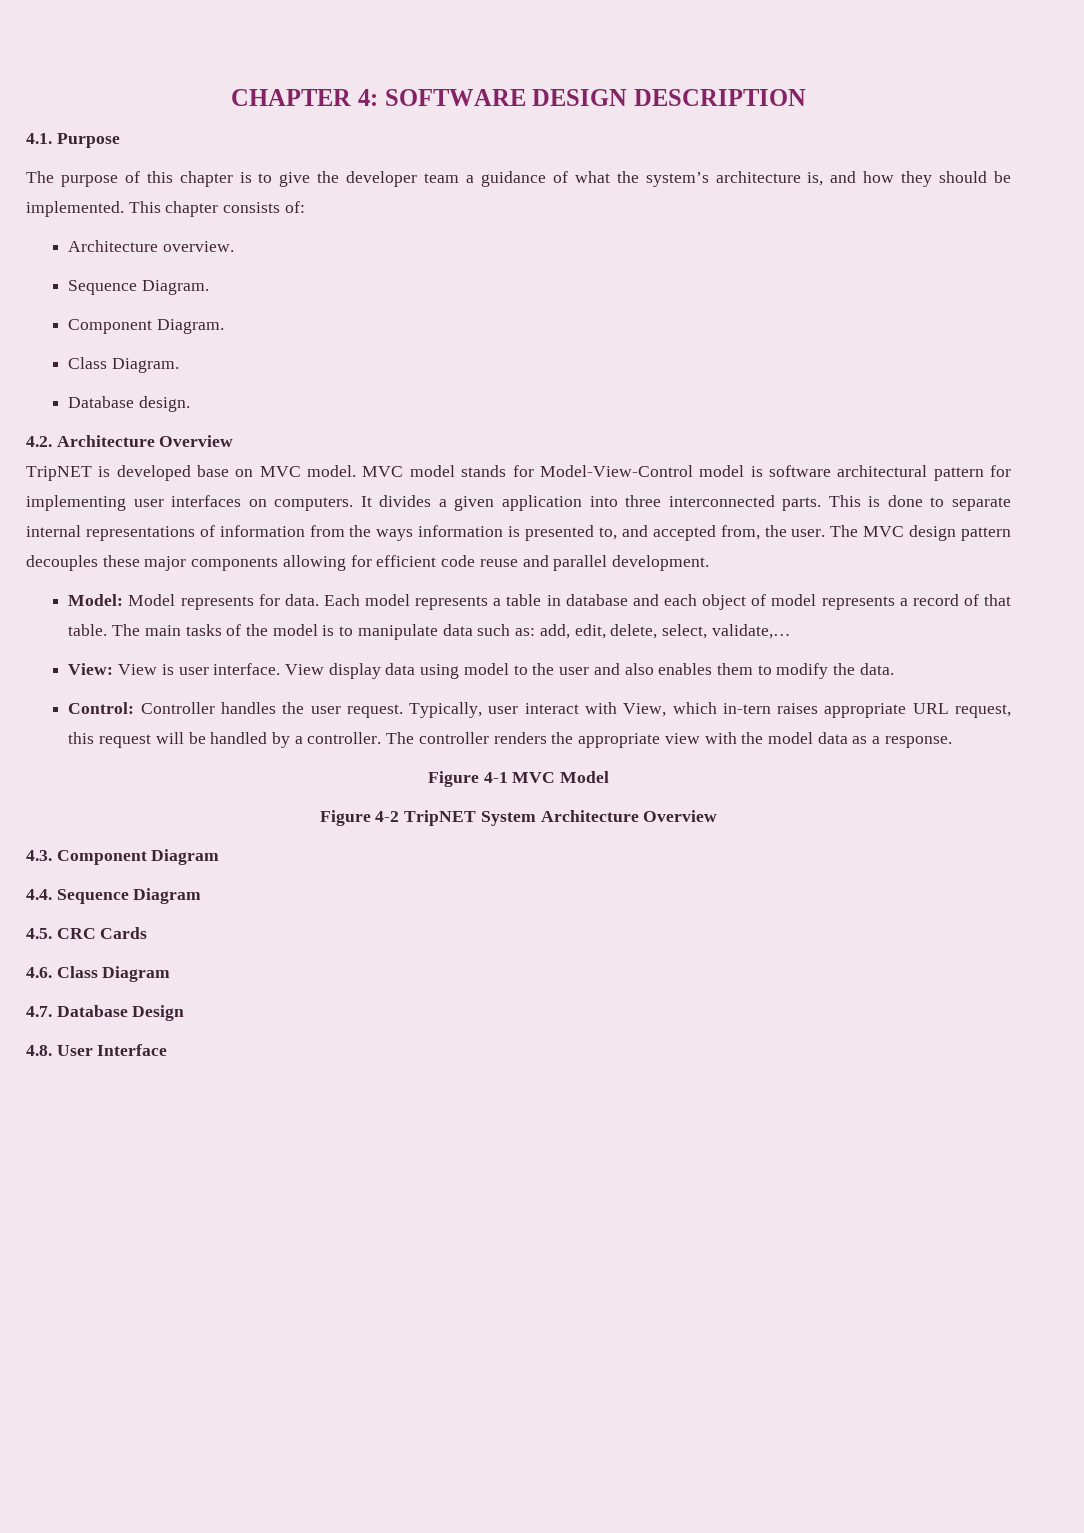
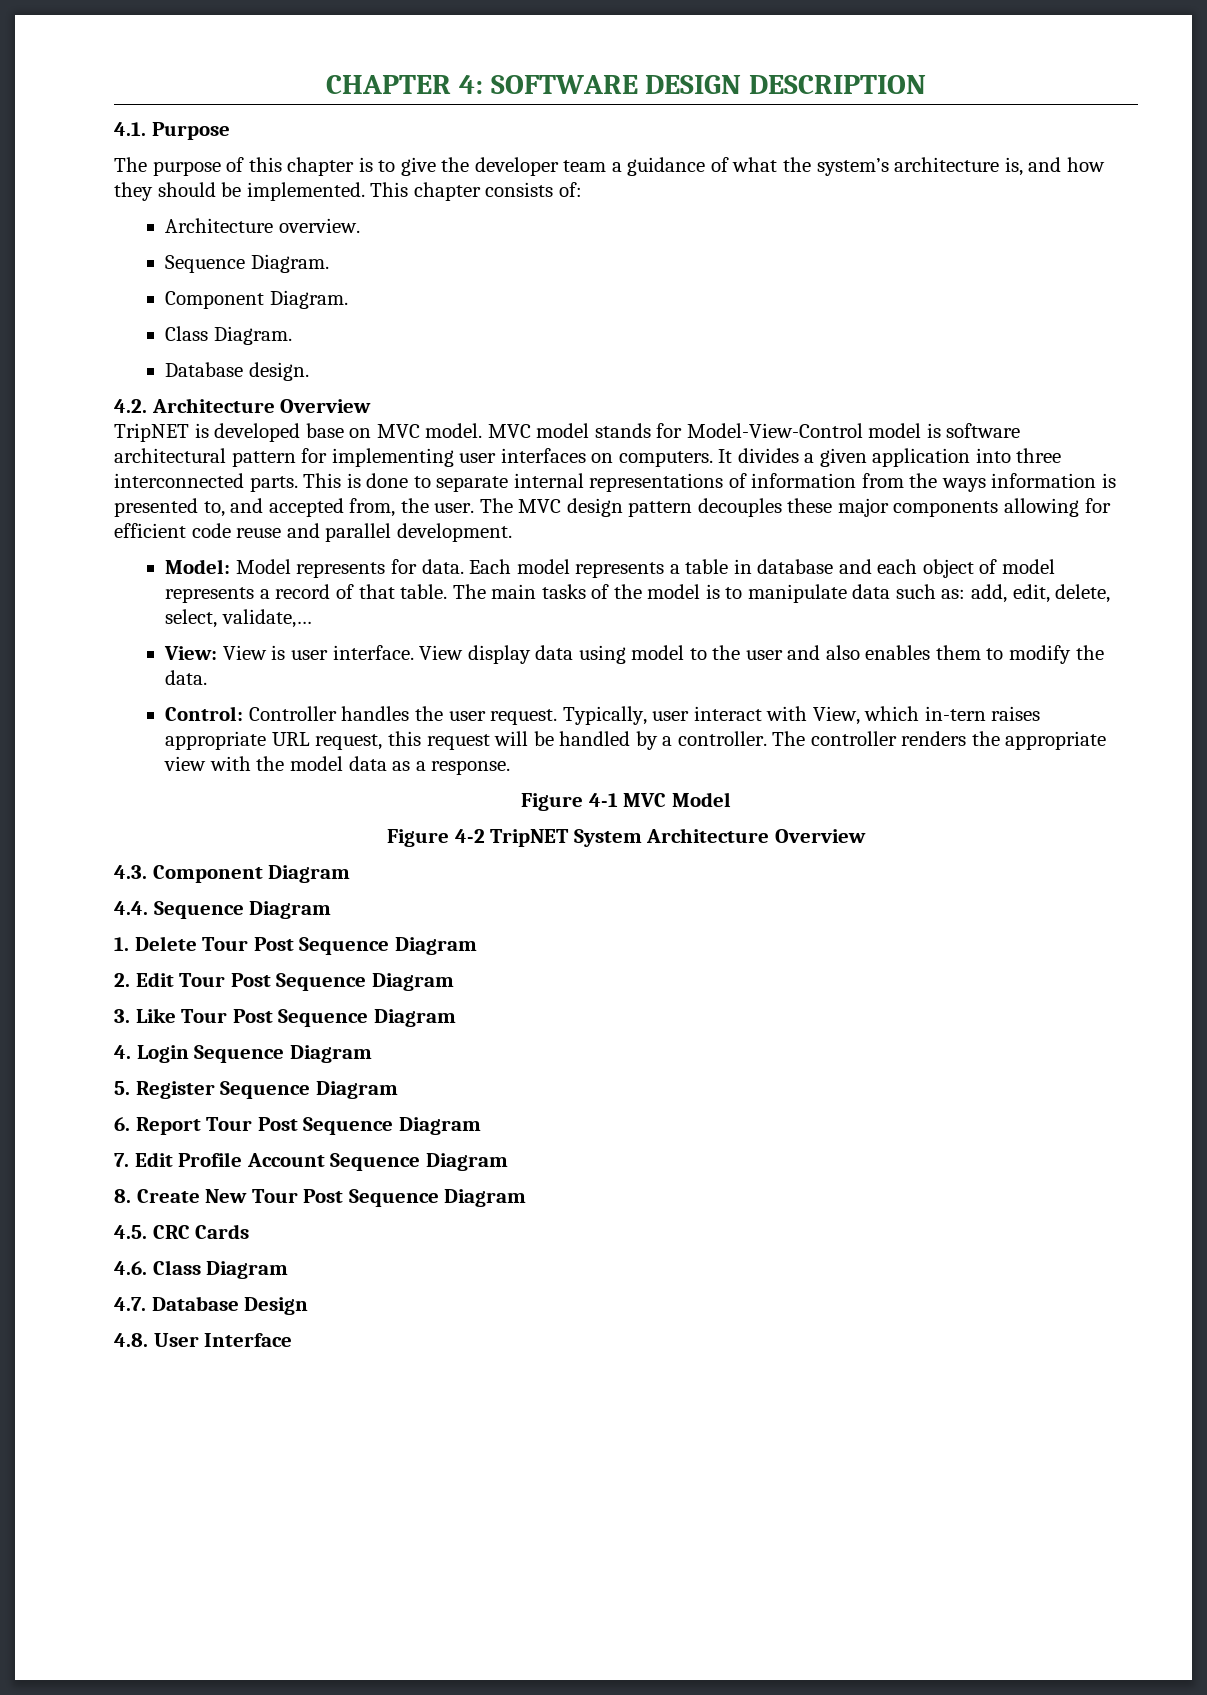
+ 1. Delete Tour Post Sequence Diagram
+ 2. Edit Tour Post Sequence Diagram
+ 3. Like Tour Post Sequence Diagram
+ 4. Login Sequence Diagram
+ 5. Register Sequence Diagram
+ 6. Report Tour Post Sequence Diagram
+ 7. Edit Profile Account Sequence Diagram
+ 8. Create New Tour Post Sequence Diagram

